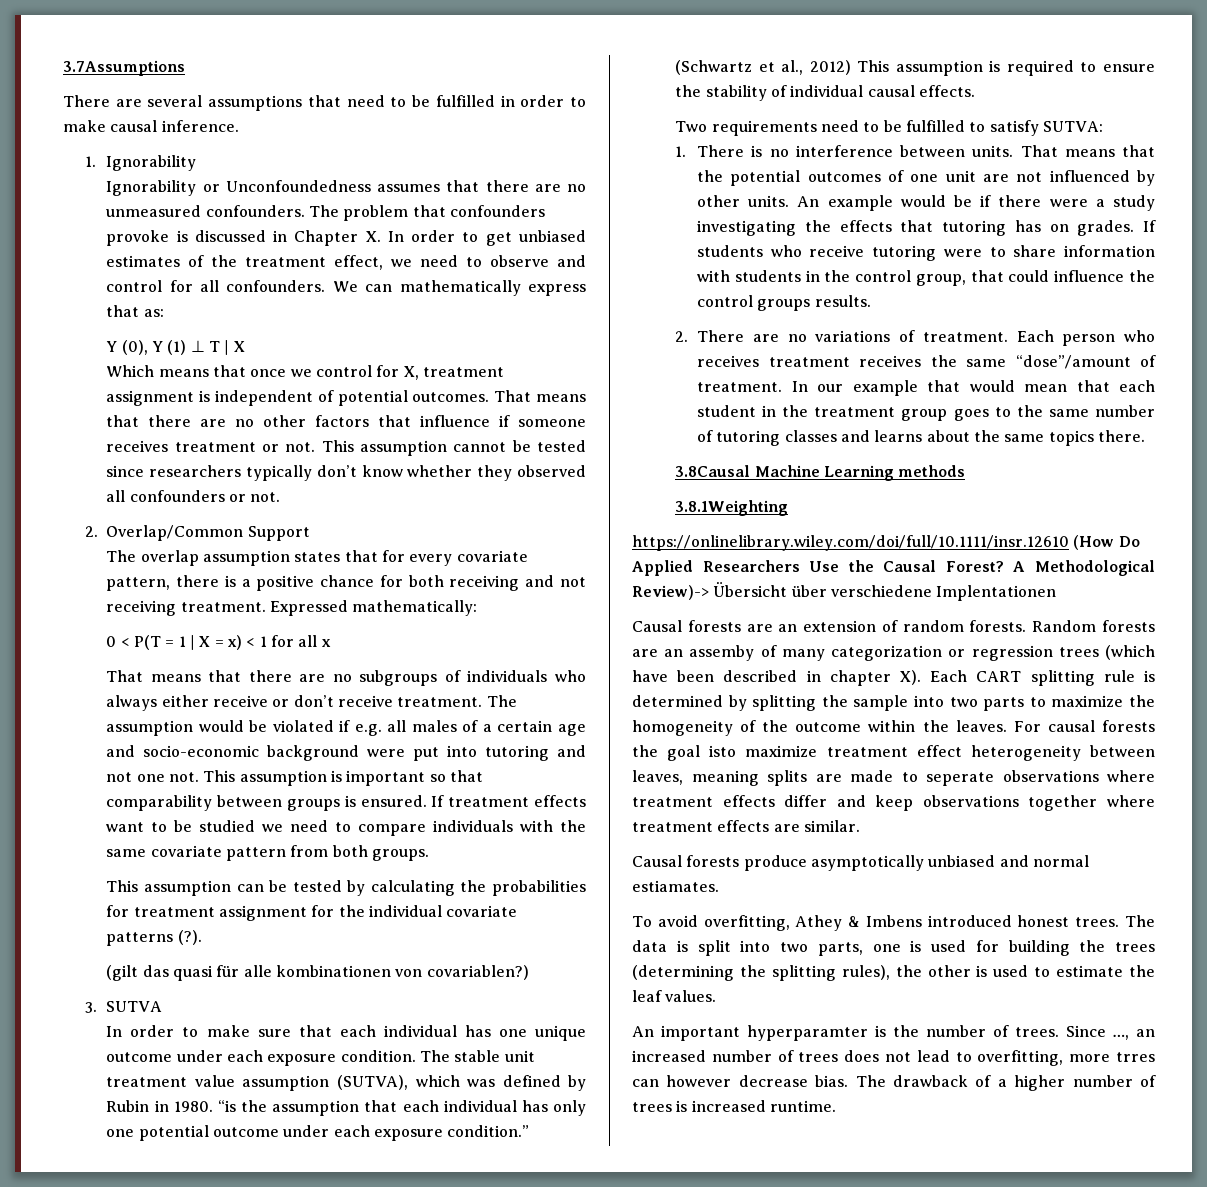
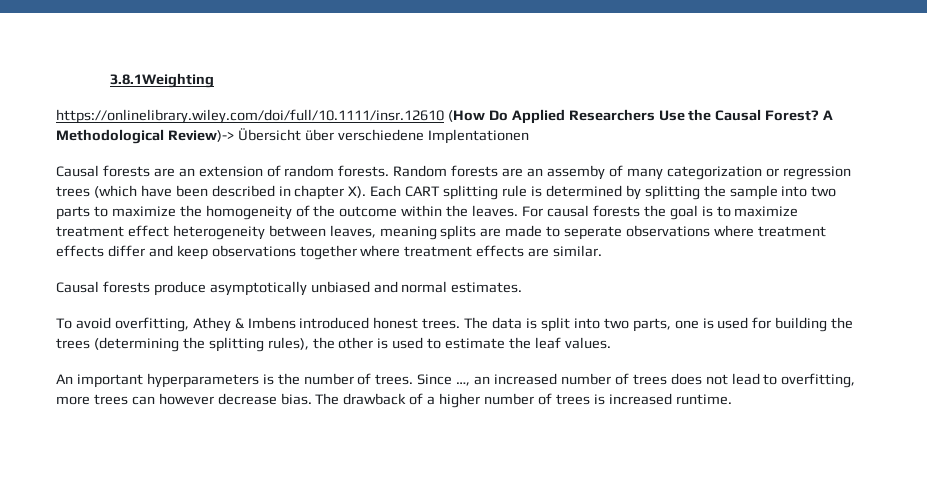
- 3.7Assumptions
- There are several assumptions that need to be fulfilled in order to make causal inference.
- 1. Ignorability
- Ignorability or Unconfoundedness assumes that there are no unmeasured confounders. The problem that confounders provoke is discussed in Chapter X. In order to get unbiased estimates of the treatment effect, we need to observe and control for all confounders. We can mathematically express that as:
- Y (0), Y (1) ⊥ T | X
- Which means that once we control for X, treatment assignment is independent of potential outcomes. That means that there are no other factors that influence if someone receives treatment or not. This assumption cannot be tested since researchers typically don’t know whether they observed all confounders or not.
- 2. Overlap/Common Support
- The overlap assumption states that for every covariate pattern, there is a positive chance for both receiving and not receiving treatment. Expressed mathematically:
- 0 < P(T = 1 | X = x) < 1 for all x
- That means that there are no subgroups of individuals who always either receive or don’t receive treatment. The assumption would be violated if e.g. all males of a certain age and socio-economic background were put into tutoring and not one not. This assumption is important so that comparability between groups is ensured. If treatment effects want to be studied we need to compare individuals with the same covariate pattern from both groups.
- This assumption can be tested by calculating the probabilities for treatment assignment for the individual covariate patterns (?).
- (gilt das quasi für alle kombinationen von covariablen?)
- 3. SUTVA
- In order to make sure that each individual has one unique outcome under each exposure condition. The stable unit treatment value assumption (SUTVA), which was defined by Rubin in 1980. “is the assumption that each individual has only one potential outcome under each exposure condition.” (Schwartz et al., 2012) This assumption is required to ensure the stability of individual causal effects.
- Two requirements need to be fulfilled to satisfy SUTVA:
- 1. There is no interference between units. That means that the potential outcomes of one unit are not influenced by other units. An example would be if there were a study investigating the effects that tutoring has on grades. If students who receive tutoring were to share information with students in the control group, that could influence the control groups results.
- 2. There are no variations of treatment. Each person who receives treatment receives the same “dose”/amount of treatment. In our example that would mean that each student in the treatment group goes to the same number of tutoring classes and learns about the same topics there.
- 3.8Causal Machine Learning methods
- For causal forests the goal isto maximize treatment effect heterogeneity between leaves, meaning splits are made to seperate observations where treatment effects differ and keep observations together where treatment effects are similar.
+ For causal forests the goal is to maximize treatment effect heterogeneity between leaves, meaning splits are made to seperate observations where treatment effects differ and keep observations together where treatment effects are similar.
- Causal forests produce asymptotically unbiased and normal estiamates.
+ Causal forests produce asymptotically unbiased and normal estimates.
- An important hyperparamter is the number of trees.
+ An important hyperparameters is the number of trees.
- Since …, an increased number of trees does not lead to overfitting, more trres can however decrease bias.
+ Since …, an increased number of trees does not lead to overfitting, more trees can however decrease bias.

